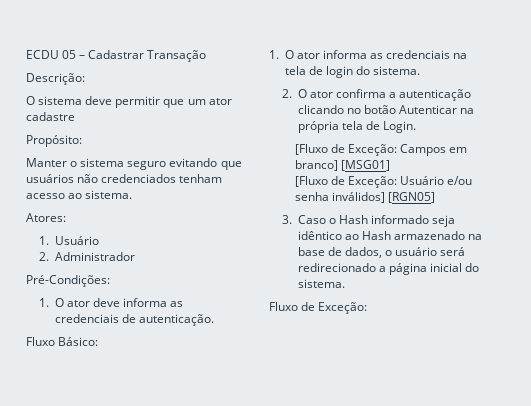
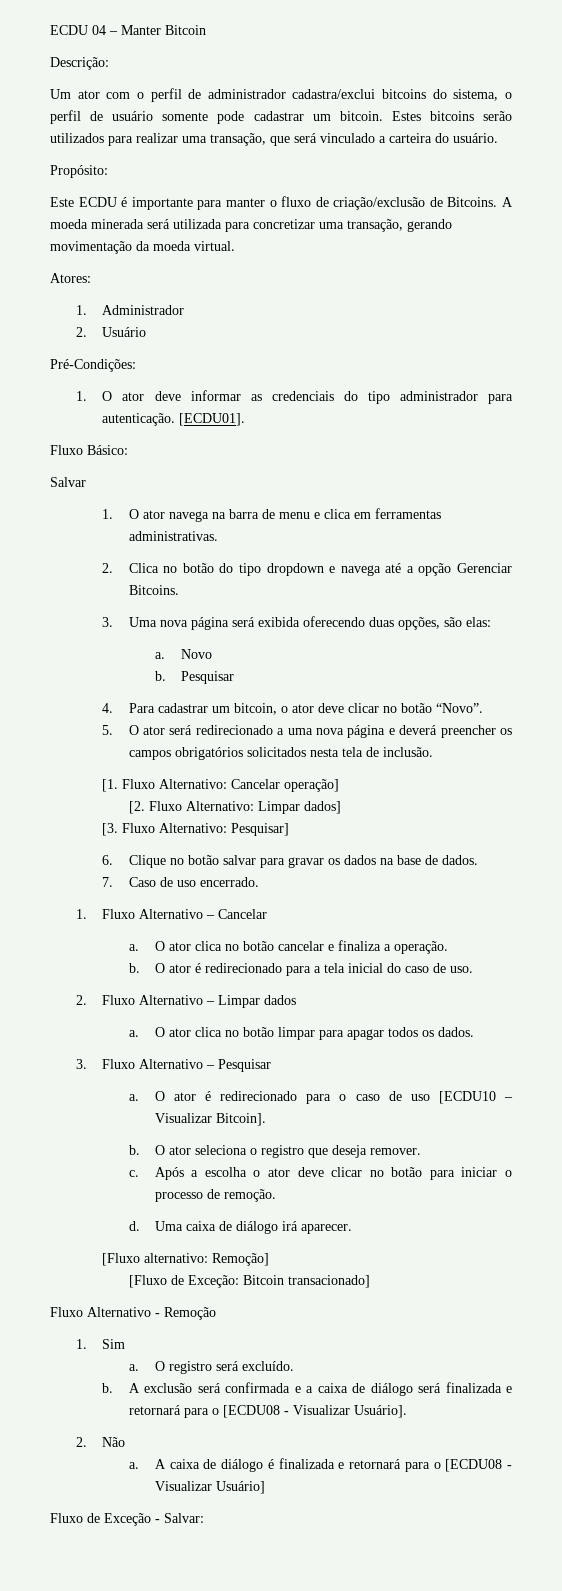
- ECDU 05 – Cadastrar Transação
+ ECDU 04 – Manter Bitcoin
  Descrição:
- O sistema deve permitir que um ator cadastre
+ Um ator com o perfil de administrador cadastra/exclui bitcoins do sistema, o perfil de usuário somente pode cadastrar um bitcoin. Estes bitcoins serão utilizados para realizar uma transação, que será vinculado a carteira do usuário.
  Propósito:
- Manter o sistema seguro evitando que usuários não credenciados tenham acesso ao sistema.
+ Este ECDU é importante para manter o fluxo de criação/exclusão de Bitcoins. A moeda minerada será utilizada para concretizar uma transação, gerando movimentação da moeda virtual.
- 1. Usuário
- 2. Administrador
+ 1. Administrador
+ 2. Usuário
- 1. O ator deve informa as credenciais de autenticação.
+ 1. O ator deve informar as credenciais do tipo administrador para autenticação. [ECDU01].
- 1. O ator informa as credenciais na tela de login do sistema.
- 2. O ator confirma a autenticação clicando no botão Autenticar na própria tela de Login.
- [Fluxo de Exceção: Campos em branco] [MSG01]
- [Fluxo de Exceção: Usuário e/ou senha inválidos] [RGN05]
- 3. Caso o Hash informado seja idêntico ao Hash armazenado na base de dados, o usuário será redirecionado a página inicial do sistema.
+ Salvar
+ 1. O ator navega na barra de menu e clica em ferramentas administrativas.
+ 2. Clica no botão do tipo dropdown e navega até a opção Gerenciar Bitcoins.
+ 3. Uma nova página será exibida oferecendo duas opções, são elas:
+ a. Novo
+ b. Pesquisar
+ 4. Para cadastrar um bitcoin, o ator deve clicar no botão “Novo”.
+ 5. O ator será redirecionado a uma nova página e deverá preencher os campos obrigatórios solicitados nesta tela de inclusão.
+ [1. Fluxo Alternativo: Cancelar operação]
+ [2. Fluxo Alternativo: Limpar dados]
+ [3. Fluxo Alternativo: Pesquisar]
+ 6. Clique no botão salvar para gravar os dados na base de dados.
+ 7. Caso de uso encerrado.
+ 1. Fluxo Alternativo – Cancelar
+ a. O ator clica no botão cancelar e finaliza a operação.
+ b. O ator é redirecionado para a tela inicial do caso de uso.
+ 2. Fluxo Alternativo – Limpar dados
+ a. O ator clica no botão limpar para apagar todos os dados.
+ 3. Fluxo Alternativo – Pesquisar
+ a. O ator é redirecionado para o caso de uso [ECDU10 – Visualizar Bitcoin].
+ b. O ator seleciona o registro que deseja remover.
+ c. Após a escolha o ator deve clicar no botão para iniciar o processo de remoção.
+ d. Uma caixa de diálogo irá aparecer.
+ [Fluxo alternativo: Remoção]
+ [Fluxo de Exceção: Bitcoin transacionado]
+ Fluxo Alternativo - Remoção
+ 1. Sim
+ a. O registro será excluído.
+ b. A exclusão será confirmada e a caixa de diálogo será finalizada e retornará para o [ECDU08 - Visualizar Usuário].
+ 2. Não
+ a. A caixa de diálogo é finalizada e retornará para o [ECDU08 - Visualizar Usuário]
- Fluxo de Exceção:
+ Fluxo de Exceção - Salvar:

